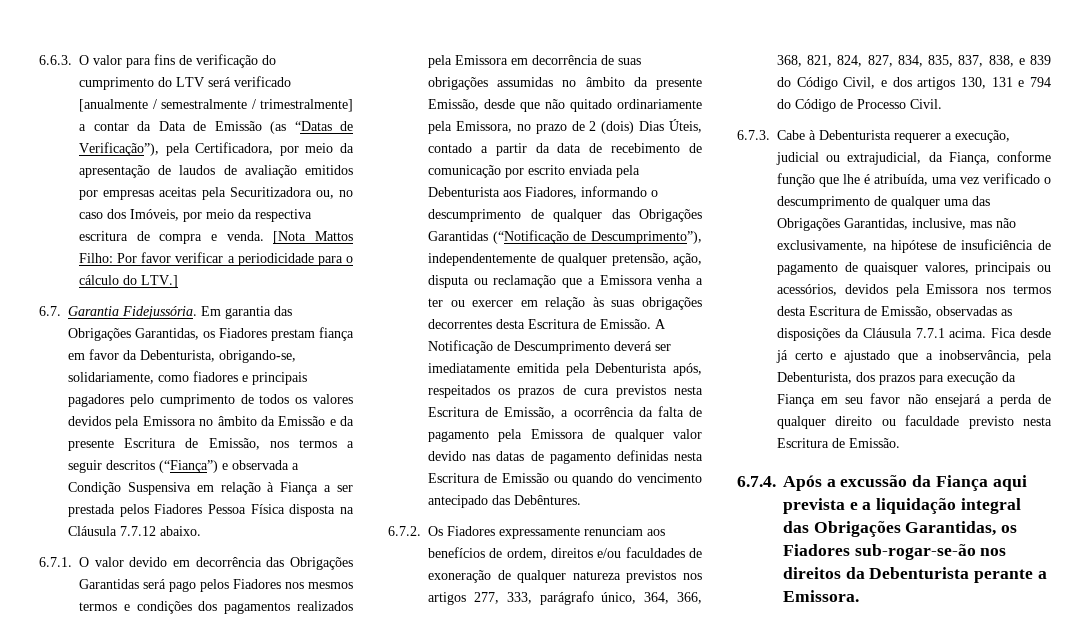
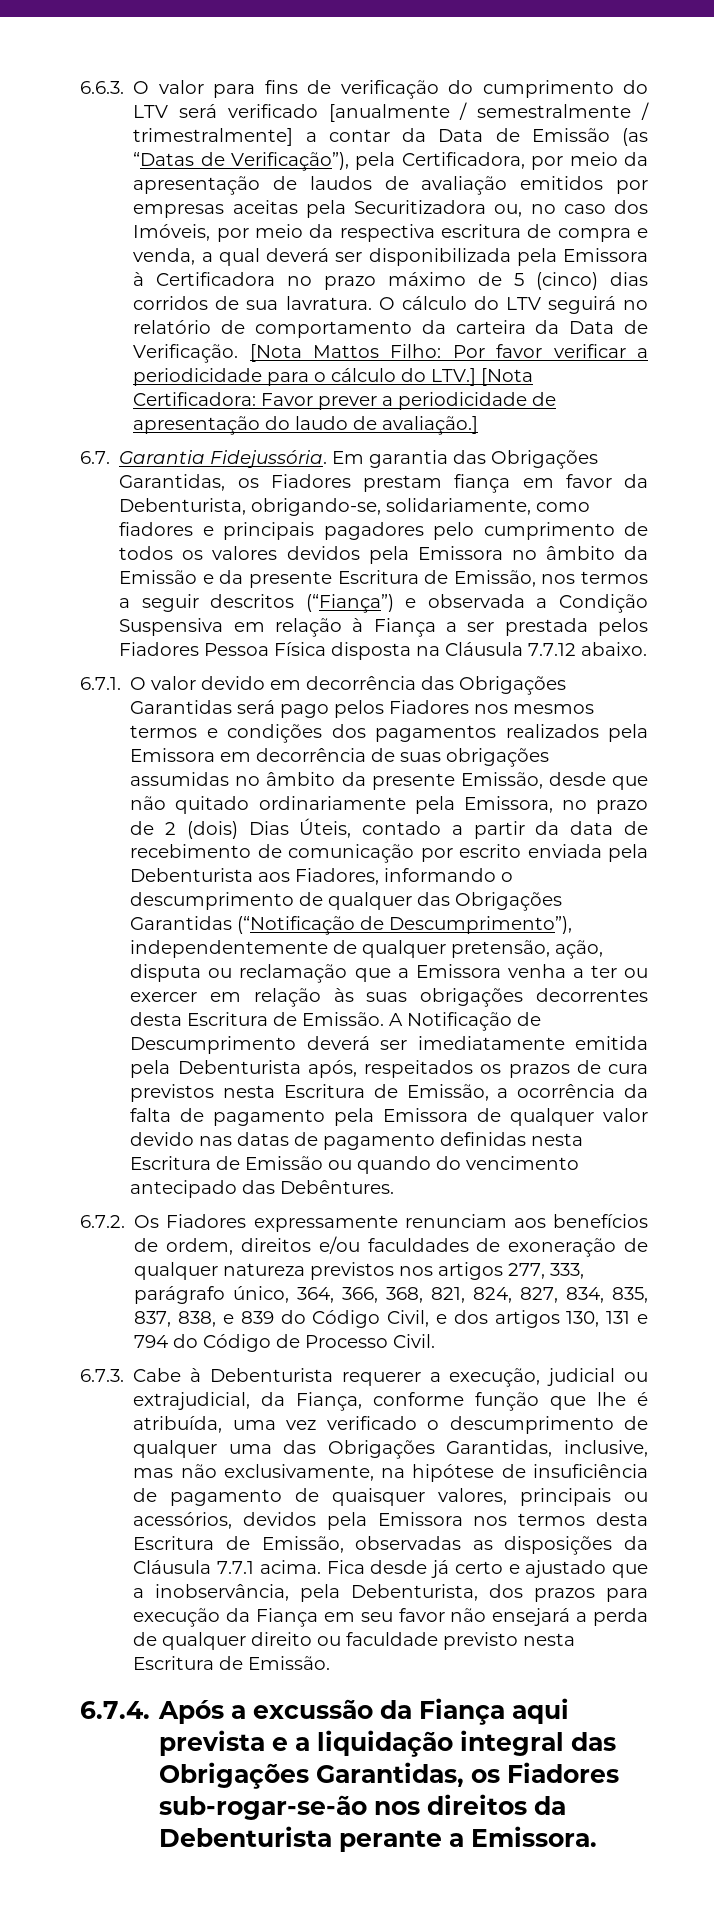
- 6.6.3. O valor para fins de verificação do cumprimento do LTV será verificado [anualmente / semestralmente / trimestralmente] a contar da Data de Emissão (as “Datas de Verificação”), pela Certificadora, por meio da apresentação de laudos de avaliação emitidos por empresas aceitas pela Securitizadora ou, no caso dos Imóveis, por meio da respectiva escritura de compra e venda.
+ 6.6.3. O valor para fins de verificação do cumprimento do LTV será verificado [anualmente / semestralmente / trimestralmente] a contar da Data de Emissão (as “Datas de Verificação”), pela Certificadora, por meio da apresentação de laudos de avaliação emitidos por empresas aceitas pela Securitizadora ou, no caso dos Imóveis, por meio da respectiva escritura de compra e venda, a qual deverá ser disponibilizada pela Emissora à Certificadora no prazo máximo de 5 (cinco) dias corridos de sua lavratura. O cálculo do LTV seguirá no relatório de comportamento da carteira da Data de Verificação.
- [Nota Mattos Filho: Por favor verificar a periodicidade para o cálculo do LTV.]
+ [Nota Mattos Filho: Por favor verificar a periodicidade para o cálculo do LTV.] [Nota Certificadora: Favor prever a periodicidade de apresentação do laudo de avaliação.]

